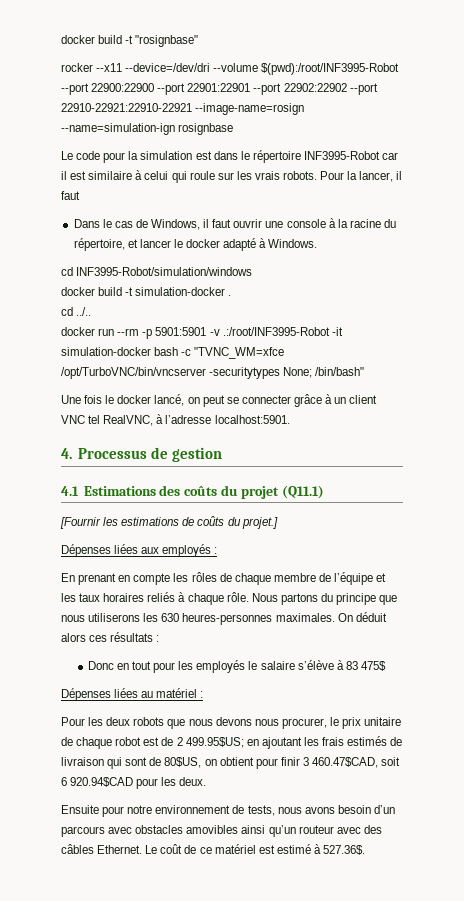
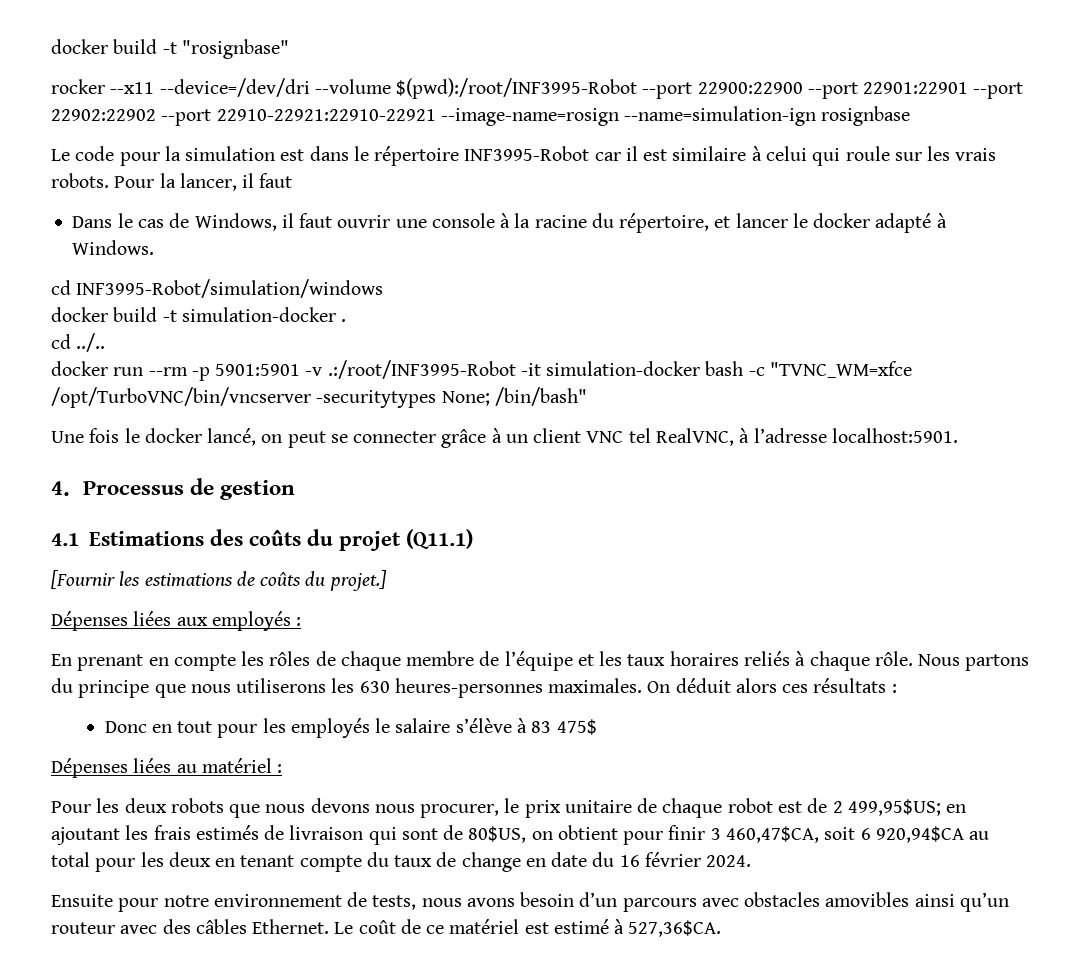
- Pour les deux robots que nous devons nous procurer, le prix unitaire de chaque robot est de 2 499.95$US; en ajoutant les frais estimés de livraison qui sont de 80$US, on obtient pour finir 3 460.47$CAD, soit 6 920.94$CAD pour les deux.
+ Pour les deux robots que nous devons nous procurer, le prix unitaire de chaque robot est de 2 499,95$US; en ajoutant les frais estimés de livraison qui sont de 80$US, on obtient pour finir 3 460,47$CA, soit 6 920,94$CA au total pour les deux en tenant compte du taux de change en date du 16 février 2024.
- Le coût de ce matériel est estimé à 527.36$.
+ Le coût de ce matériel est estimé à 527,36$CA.

